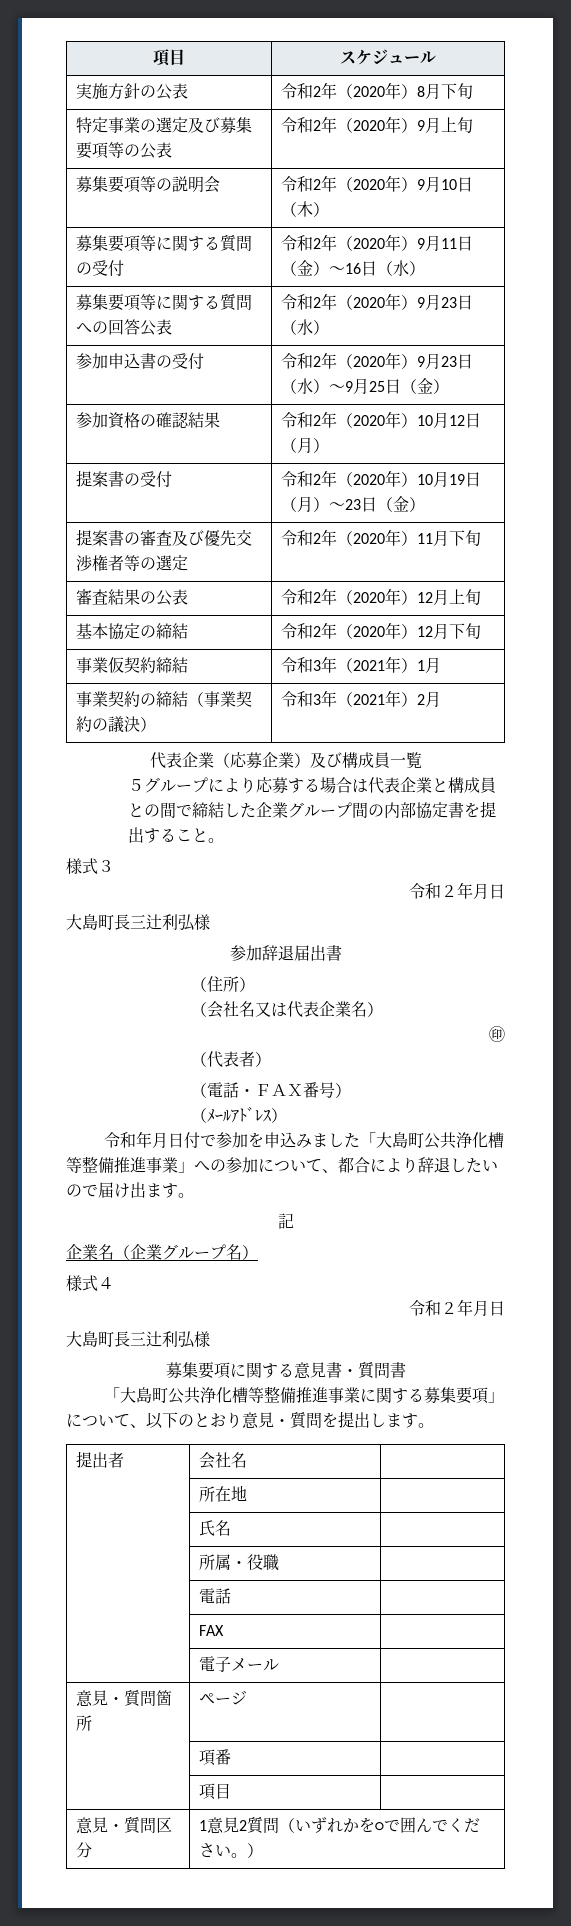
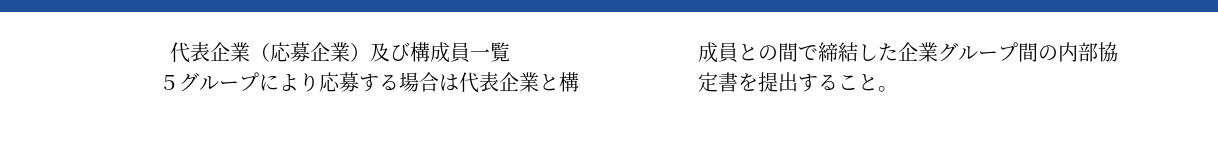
- 項目 | スケジュール
- 実施方針の公表 | 令和2年（2020年）8月下旬
- 特定事業の選定及び募集要項等の公表 | 令和2年（2020年）9月上旬
- 募集要項等の説明会 | 令和2年（2020年）9月10日（木）
- 募集要項等に関する質問の受付 | 令和2年（2020年）9月11日（金）～16日（水）
- 募集要項等に関する質問への回答公表 | 令和2年（2020年）9月23日（水）
- 参加申込書の受付 | 令和2年（2020年）9月23日（水）～9月25日（金）
- 参加資格の確認結果 | 令和2年（2020年）10月12日（月）
- 提案書の受付 | 令和2年（2020年）10月19日（月）～23日（金）
- 提案書の審査及び優先交渉権者等の選定 | 令和2年（2020年）11月下旬
- 審査結果の公表 | 令和2年（2020年）12月上旬
- 基本協定の締結 | 令和2年（2020年）12月下旬
- 事業仮契約締結 | 令和3年（2021年）1月
- 事業契約の締結（事業契約の議決） | 令和3年（2021年）2月
- 様式３
- 令和２年月日
- 大島町長三辻利弘様
- 参加辞退届出書
- （住所）
- （会社名又は代表企業名）
- ㊞
- （代表者）
- （電話・ＦＡＸ番号）
- （ﾒｰﾙｱﾄﾞﾚｽ）
- 令和年月日付で参加を申込みました「大島町公共浄化槽等整備推進事業」への参加について、都合により辞退したいので届け出ます。
- 記
- 企業名（企業グループ名）
- 様式４
- 令和２年月日
- 大島町長三辻利弘様
- 募集要項に関する意見書・質問書
- 「大島町公共浄化槽等整備推進事業に関する募集要項」について、以下のとおり意見・質問を提出します。
- 提出者 | 会社名 |
- | 所在地 |
- | 氏名 |
- | 所属・役職 |
- | 電話 |
- | FAX |
- | 電子メール |
- 意見・質問箇所 | ページ |
- | 項番 |
- | 項目 |
- 意見・質問区分 | 1意見2質問（いずれかを○で囲んでください。）

